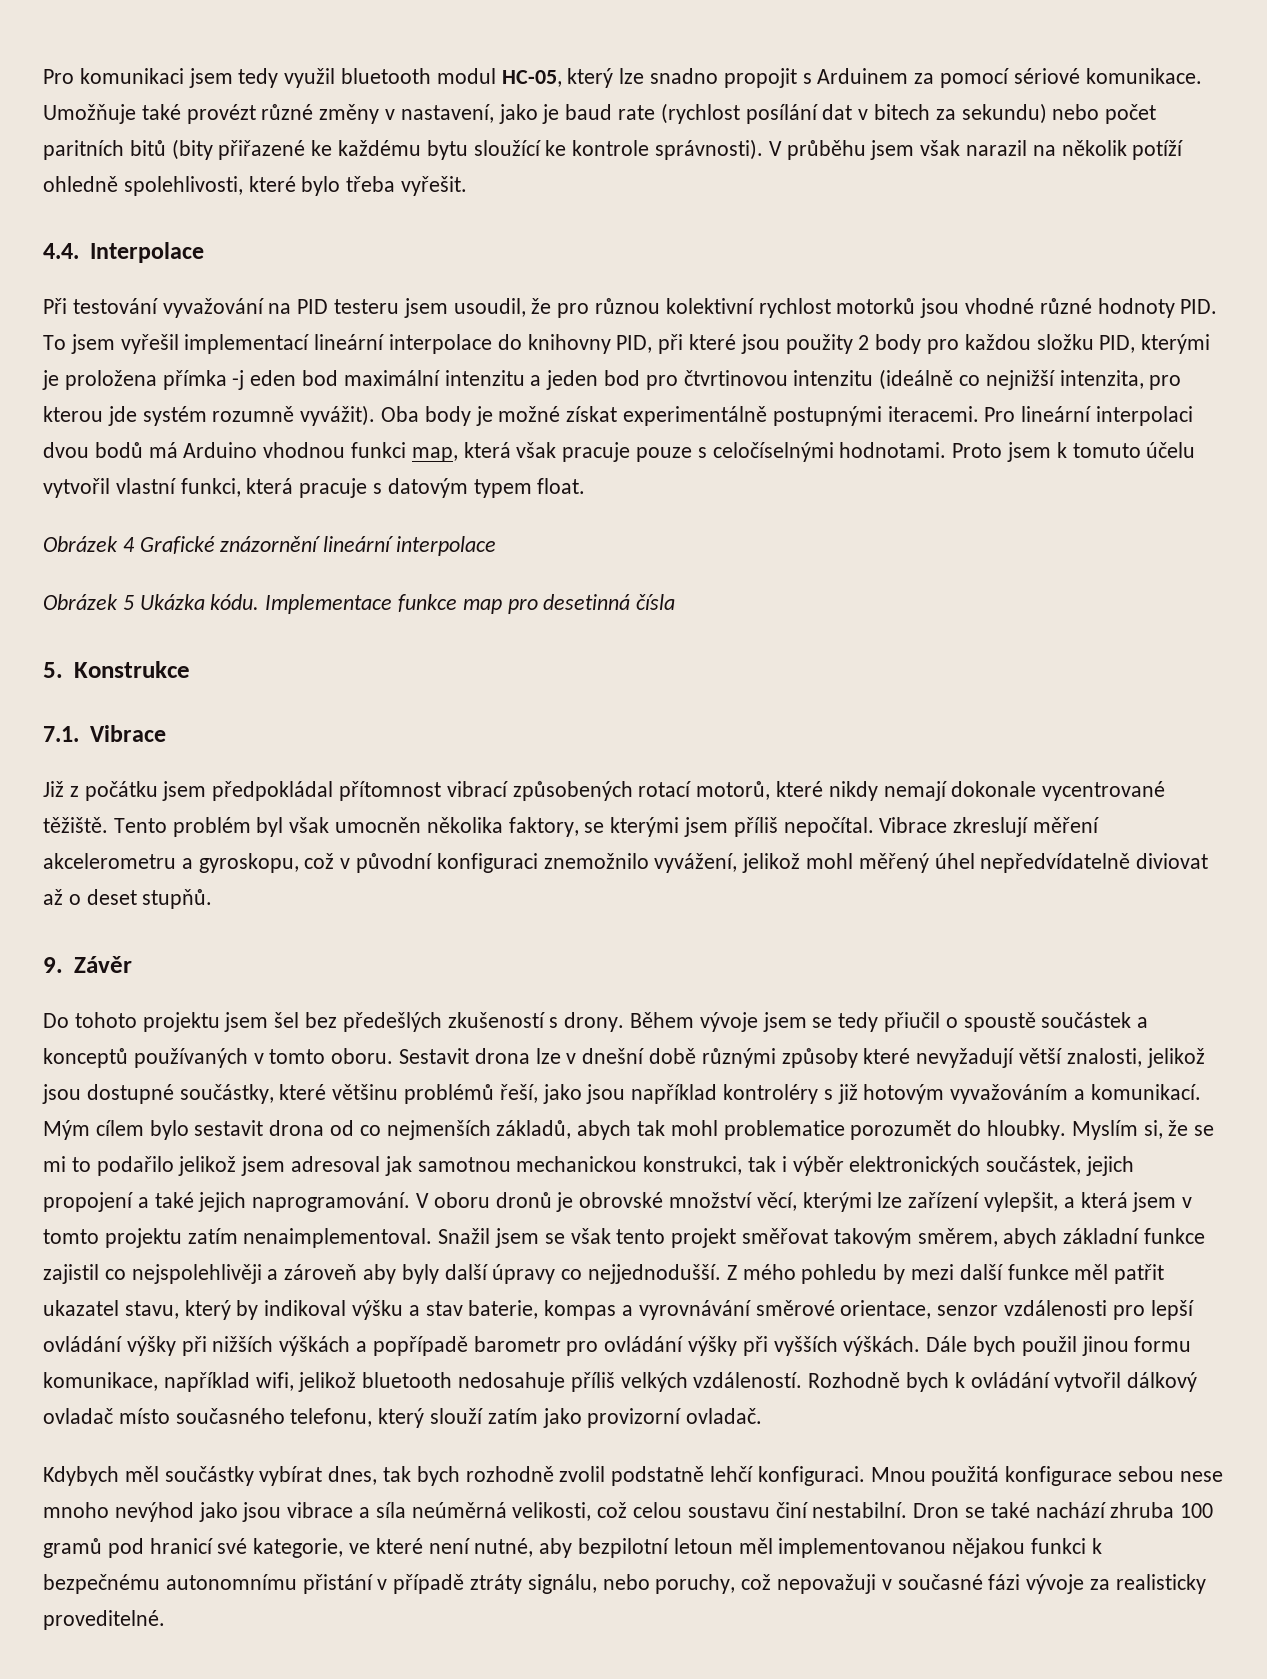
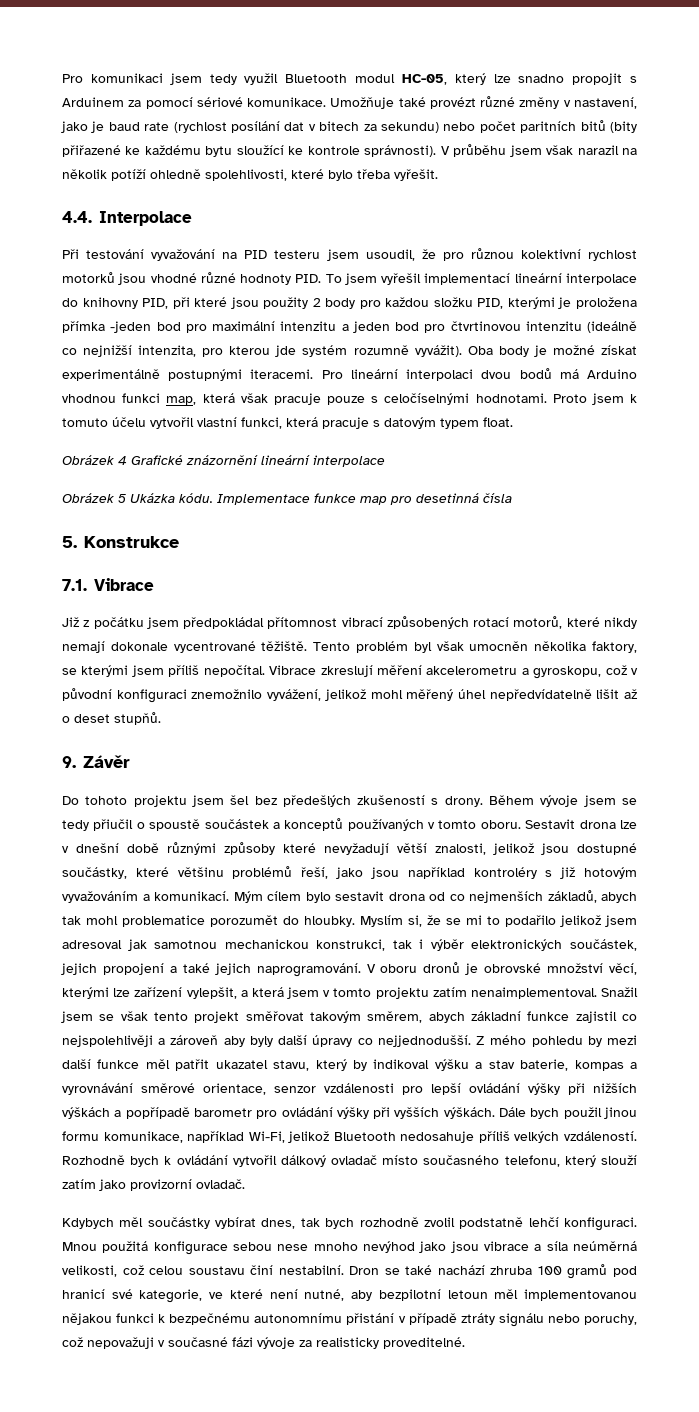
- Pro komunikaci jsem tedy využil bluetooth modul HC-05, který lze snadno propojit s Arduinem za pomocí sériové komunikace.
+ Pro komunikaci jsem tedy využil Bluetooth modul HC-05, který lze snadno propojit s Arduinem za pomocí sériové komunikace.
- Při testování vyvažování na PID testeru jsem usoudil, že pro různou kolektivní rychlost motorků jsou vhodné různé hodnoty PID. To jsem vyřešil implementací lineární interpolace do knihovny PID, při které jsou použity 2 body pro každou složku PID, kterými je proložena přímka -j eden bod maximální intenzitu a jeden bod pro čtvrtinovou intenzitu (ideálně co nejnižší intenzita, pro kterou jde systém rozumně vyvážit).
+ Při testování vyvažování na PID testeru jsem usoudil, že pro různou kolektivní rychlost motorků jsou vhodné různé hodnoty PID. To jsem vyřešil implementací lineární interpolace do knihovny PID, při které jsou použity 2 body pro každou složku PID, kterými je proložena přímka -jeden bod pro maximální intenzitu a jeden bod pro čtvrtinovou intenzitu (ideálně co nejnižší intenzita, pro kterou jde systém rozumně vyvážit).
- Vibrace zkreslují měření akcelerometru a gyroskopu, což v původní konfiguraci znemožnilo vyvážení, jelikož mohl měřený úhel nepředvídatelně diviovat až o deset stupňů.
+ Vibrace zkreslují měření akcelerometru a gyroskopu, což v původní konfiguraci znemožnilo vyvážení, jelikož mohl měřený úhel nepředvídatelně lišit až o deset stupňů.
- Dále bych použil jinou formu komunikace, například wifi, jelikož bluetooth nedosahuje příliš velkých vzdáleností.
+ Dále bych použil jinou formu komunikace, například Wi-Fi, jelikož Bluetooth nedosahuje příliš velkých vzdáleností.
- Dron se také nachází zhruba 100 gramů pod hranicí své kategorie, ve které není nutné, aby bezpilotní letoun měl implementovanou nějakou funkci k bezpečnému autonomnímu přistání v případě ztráty signálu, nebo poruchy, což nepovažuji v současné fázi vývoje za realisticky proveditelné.
+ Dron se také nachází zhruba 100 gramů pod hranicí své kategorie, ve které není nutné, aby bezpilotní letoun měl implementovanou nějakou funkci k bezpečnému autonomnímu přistání v případě ztráty signálu nebo poruchy, což nepovažuji v současné fázi vývoje za realisticky proveditelné.

